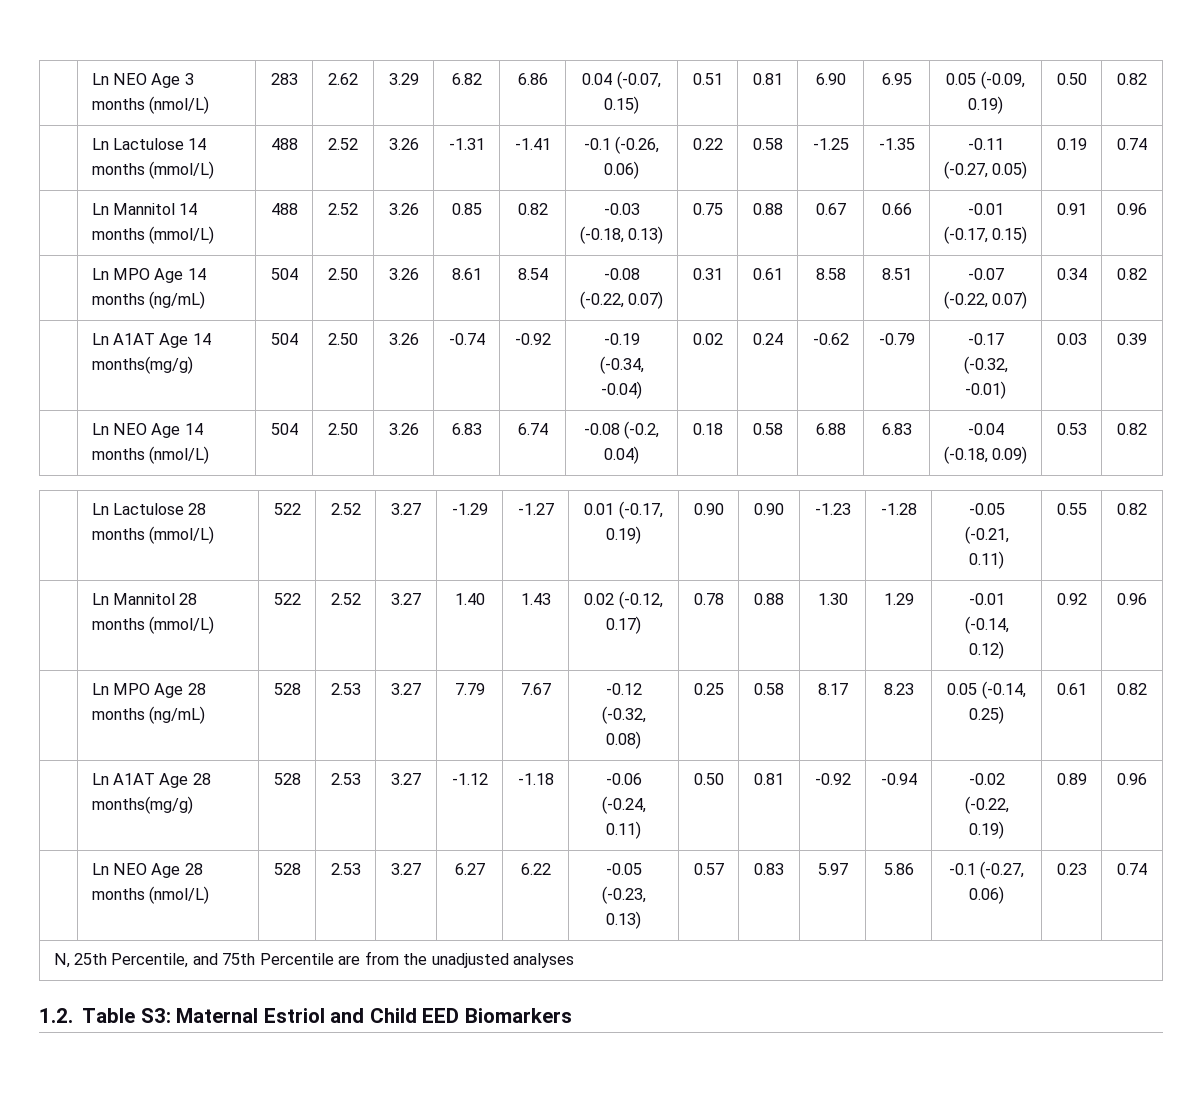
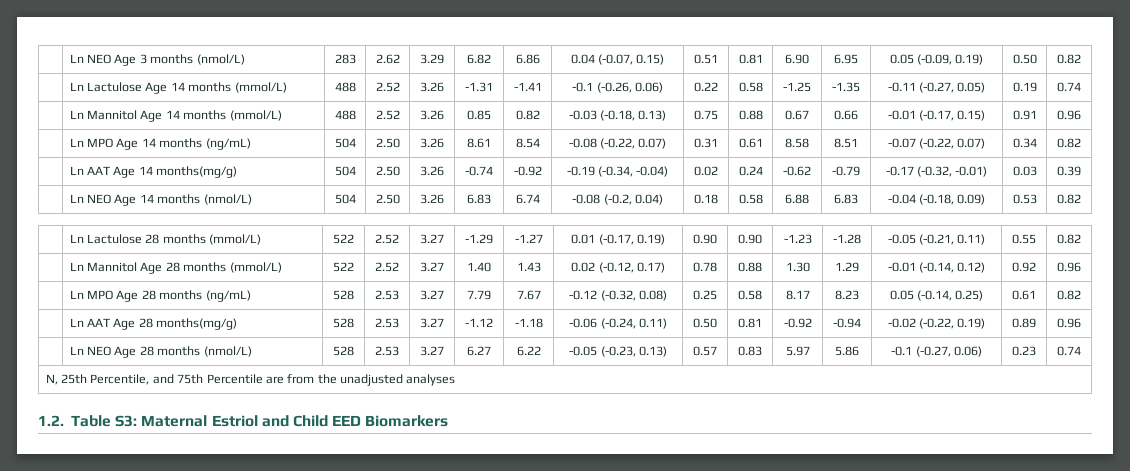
- | Ln Lactulose 14 months (mmol/L) | 488 | 2.52 | 3.26 | -1.31 | -1.41 | -0.1 (-0.26, 0.06) | 0.22 | 0.58 | -1.25 | -1.35 | -0.11 (-0.27, 0.05) | 0.19 | 0.74
+ | Ln Lactulose Age 14 months (mmol/L) | 488 | 2.52 | 3.26 | -1.31 | -1.41 | -0.1 (-0.26, 0.06) | 0.22 | 0.58 | -1.25 | -1.35 | -0.11 (-0.27, 0.05) | 0.19 | 0.74
- | Ln Mannitol 14 months (mmol/L) | 488 | 2.52 | 3.26 | 0.85 | 0.82 | -0.03 (-0.18, 0.13) | 0.75 | 0.88 | 0.67 | 0.66 | -0.01 (-0.17, 0.15) | 0.91 | 0.96
+ | Ln Mannitol Age 14 months (mmol/L) | 488 | 2.52 | 3.26 | 0.85 | 0.82 | -0.03 (-0.18, 0.13) | 0.75 | 0.88 | 0.67 | 0.66 | -0.01 (-0.17, 0.15) | 0.91 | 0.96
- | Ln A1AT Age 14 months(mg/g) | 504 | 2.50 | 3.26 | -0.74 | -0.92 | -0.19 (-0.34, -0.04) | 0.02 | 0.24 | -0.62 | -0.79 | -0.17 (-0.32, -0.01) | 0.03 | 0.39
+ | Ln AAT Age 14 months(mg/g) | 504 | 2.50 | 3.26 | -0.74 | -0.92 | -0.19 (-0.34, -0.04) | 0.02 | 0.24 | -0.62 | -0.79 | -0.17 (-0.32, -0.01) | 0.03 | 0.39
- | Ln Mannitol 28 months (mmol/L) | 522 | 2.52 | 3.27 | 1.40 | 1.43 | 0.02 (-0.12, 0.17) | 0.78 | 0.88 | 1.30 | 1.29 | -0.01 (-0.14, 0.12) | 0.92 | 0.96
+ | Ln Mannitol Age 28 months (mmol/L) | 522 | 2.52 | 3.27 | 1.40 | 1.43 | 0.02 (-0.12, 0.17) | 0.78 | 0.88 | 1.30 | 1.29 | -0.01 (-0.14, 0.12) | 0.92 | 0.96
- | Ln A1AT Age 28 months(mg/g) | 528 | 2.53 | 3.27 | -1.12 | -1.18 | -0.06 (-0.24, 0.11) | 0.50 | 0.81 | -0.92 | -0.94 | -0.02 (-0.22, 0.19) | 0.89 | 0.96
+ | Ln AAT Age 28 months(mg/g) | 528 | 2.53 | 3.27 | -1.12 | -1.18 | -0.06 (-0.24, 0.11) | 0.50 | 0.81 | -0.92 | -0.94 | -0.02 (-0.22, 0.19) | 0.89 | 0.96

